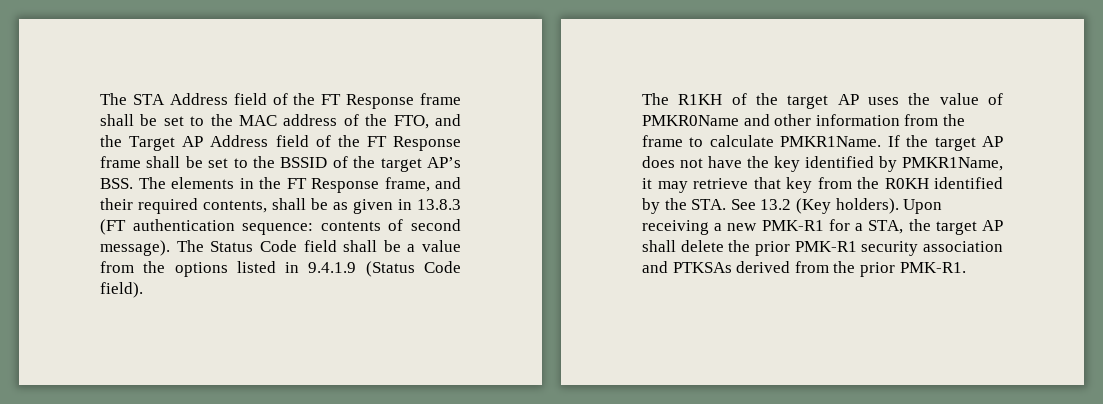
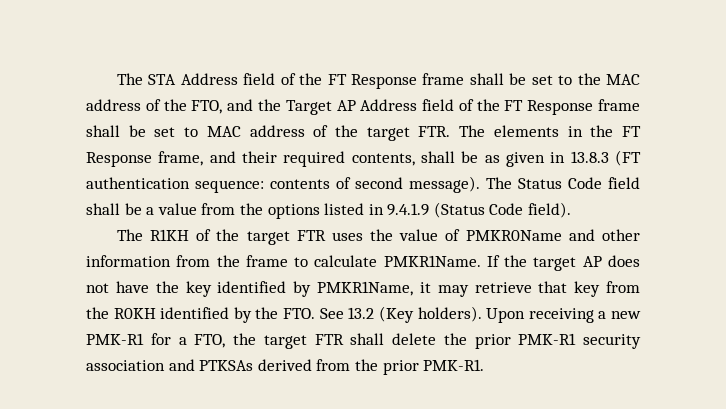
- The STA Address field of the FT Response frame shall be set to the MAC address of the FTO, and the Target AP Address field of the FT Response frame shall be set to the BSSID of the target AP’s BSS. The elements in the FT Response frame, and their required contents, shall be as given in 13.8.3 (FT authentication sequence: contents of second message).
+ The STA Address field of the FT Response frame shall be set to the MAC address of the FTO, and the Target AP Address field of the FT Response frame shall be set to MAC address of the target FTR. The elements in the FT Response frame, and their required contents, shall be as given in 13.8.3 (FT authentication sequence: contents of second message).
- The R1KH of the target AP uses the value of PMKR0Name and other information from the frame to calculate PMKR1Name.
+ The R1KH of the target FTR uses the value of PMKR0Name and other information from the frame to calculate PMKR1Name.
- If the target AP does not have the key identified by PMKR1Name, it may retrieve that key from the R0KH identified by the STA. See 13.2 (Key holders).
+ If the target AP does not have the key identified by PMKR1Name, it may retrieve that key from the R0KH identified by the FTO. See 13.2 (Key holders).
- Upon receiving a new PMK-R1 for a STA, the target AP shall delete the prior PMK-R1 security association and PTKSAs derived from the prior PMK-R1.
+ Upon receiving a new PMK-R1 for a FTO, the target FTR shall delete the prior PMK-R1 security association and PTKSAs derived from the prior PMK-R1.

